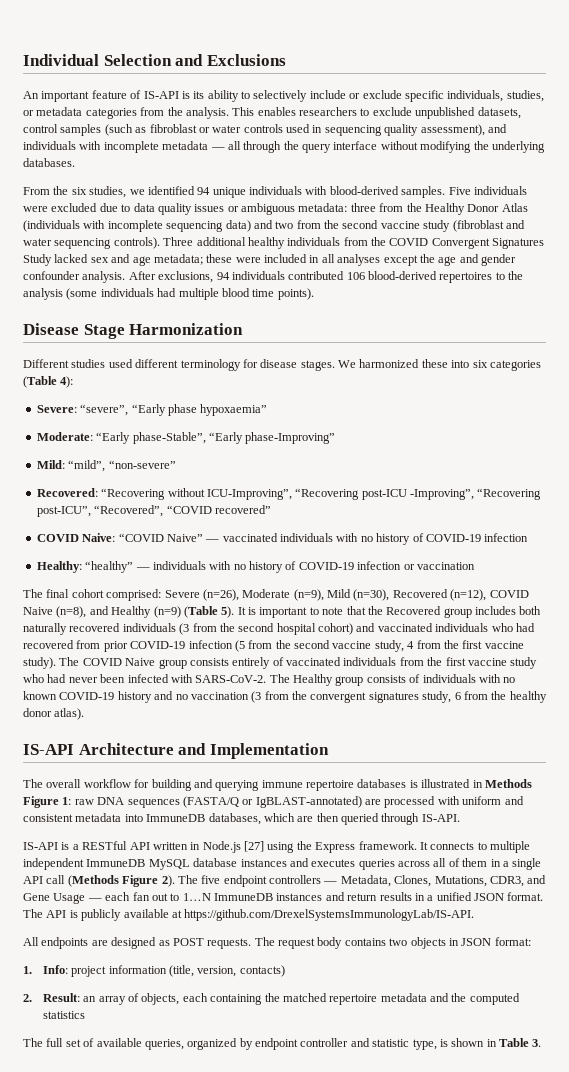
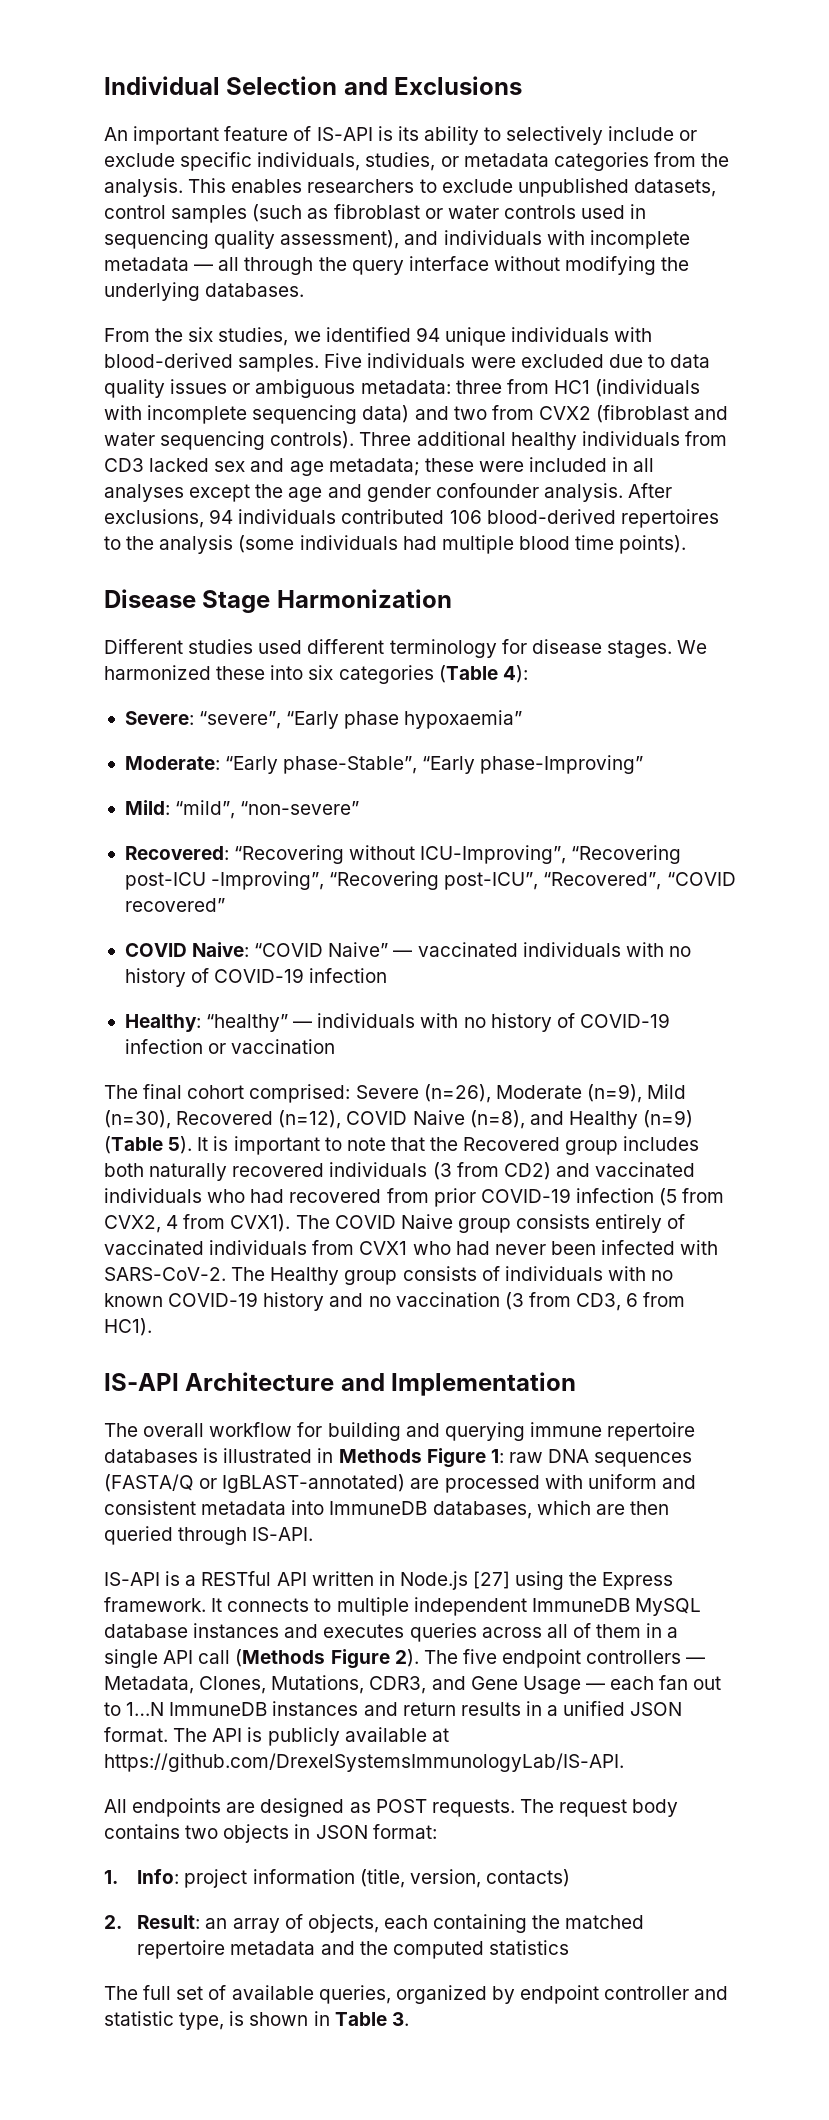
- Five individuals were excluded due to data quality issues or ambiguous metadata: three from the Healthy Donor Atlas (individuals with incomplete sequencing data) and two from the second vaccine study (fibroblast and water sequencing controls).
+ Five individuals were excluded due to data quality issues or ambiguous metadata: three from HC1 (individuals with incomplete sequencing data) and two from CVX2 (fibroblast and water sequencing controls).
- Three additional healthy individuals from the COVID Convergent Signatures Study lacked sex and age metadata; these were included in all analyses except the age and gender confounder analysis.
+ Three additional healthy individuals from CD3 lacked sex and age metadata; these were included in all analyses except the age and gender confounder analysis.
- It is important to note that the Recovered group includes both naturally recovered individuals (3 from the second hospital cohort) and vaccinated individuals who had recovered from prior COVID-19 infection (5 from the second vaccine study, 4 from the first vaccine study).
+ It is important to note that the Recovered group includes both naturally recovered individuals (3 from CD2) and vaccinated individuals who had recovered from prior COVID-19 infection (5 from CVX2, 4 from CVX1).
- The COVID Naive group consists entirely of vaccinated individuals from the first vaccine study who had never been infected with SARS-CoV-2.
+ The COVID Naive group consists entirely of vaccinated individuals from CVX1 who had never been infected with SARS-CoV-2.
- The Healthy group consists of individuals with no known COVID-19 history and no vaccination (3 from the convergent signatures study, 6 from the healthy donor atlas).
+ The Healthy group consists of individuals with no known COVID-19 history and no vaccination (3 from CD3, 6 from HC1).

